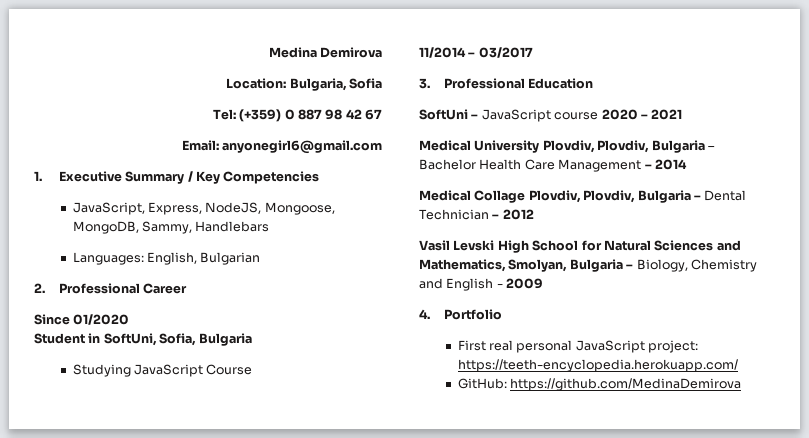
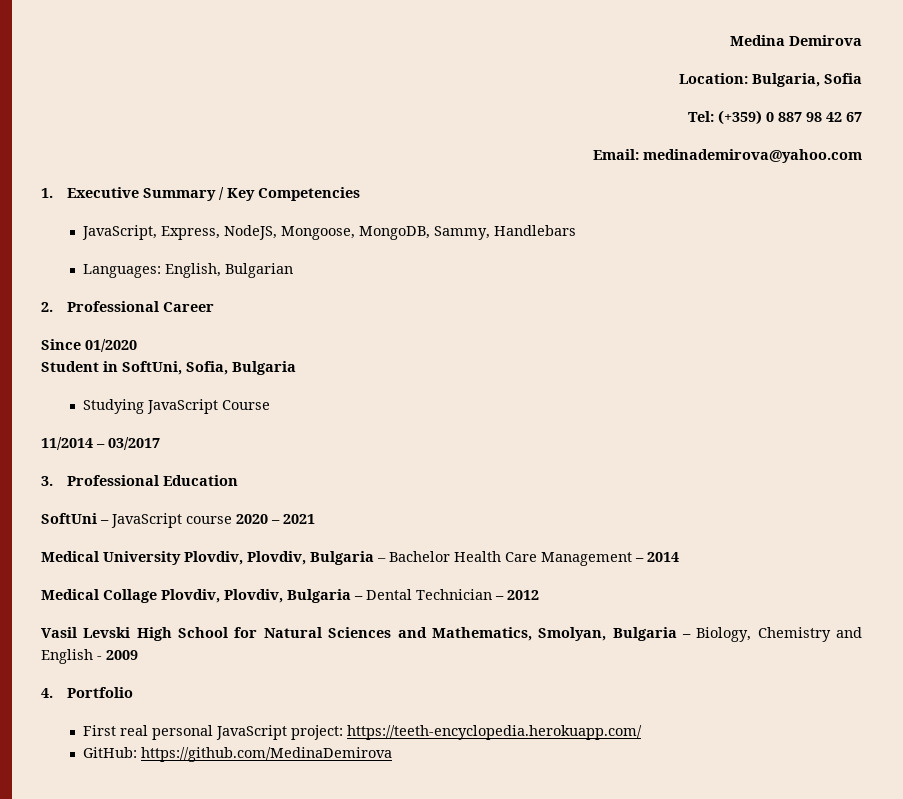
- Email: anyonegirl6@gmail.com
+ Email: medinademirova@yahoo.com

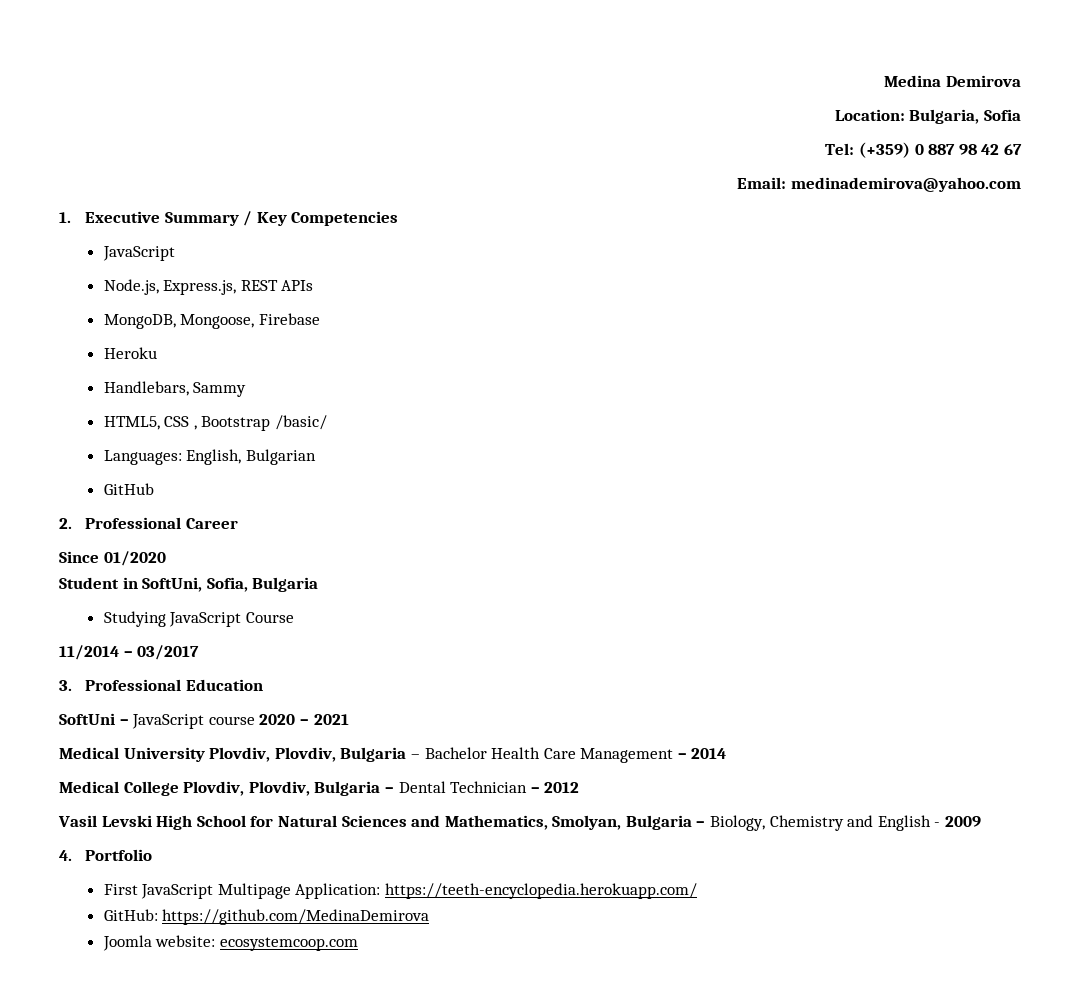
  1. Executive Summary / Key Competencies
- JavaScript, Express, NodeJS, Mongoose, MongoDB, Sammy, Handlebars
+ JavaScript
+ Node.js, Express.js, REST APIs
+ MongoDB, Mongoose, Firebase
+ Heroku
+ Handlebars, Sammy
+ HTML5, CSS , Bootstrap /basic/
+ GitHub
- Medical Collage Plovdiv, Plovdiv, Bulgaria – Dental Technician – 2012
+ Medical College Plovdiv, Plovdiv, Bulgaria – Dental Technician – 2012
- First real personal JavaScript project: https://teeth-encyclopedia.herokuapp.com/
+ First JavaScript Multipage Application: https://teeth-encyclopedia.herokuapp.com/
+ Joomla website: ecosystemcoop.com

